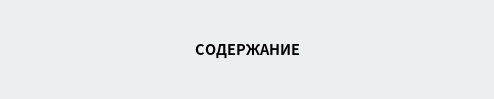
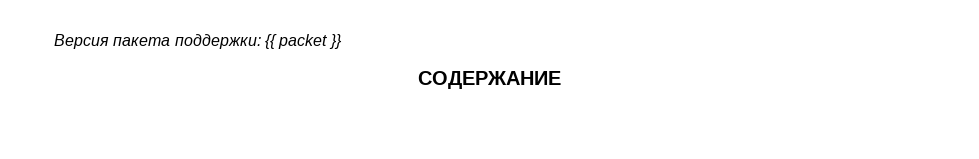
+ Версия пакета поддержки: {{ packet }}

